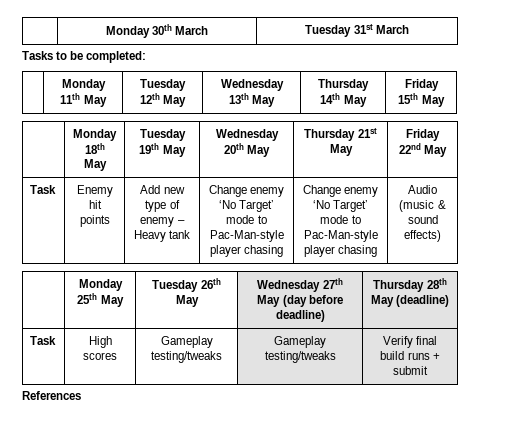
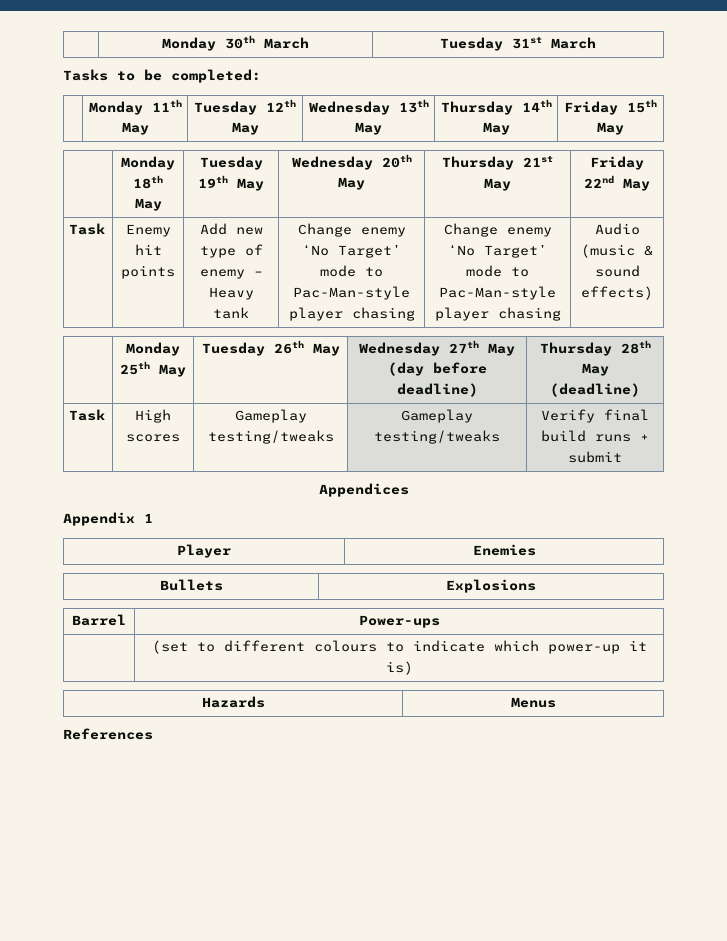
+ Appendices
+ Appendix 1
+ Player | Enemies
+ Bullets | Explosions
+ Barrel | Power-ups
+ | (set to different colours to indicate which power-up it is)
+ Hazards | Menus

